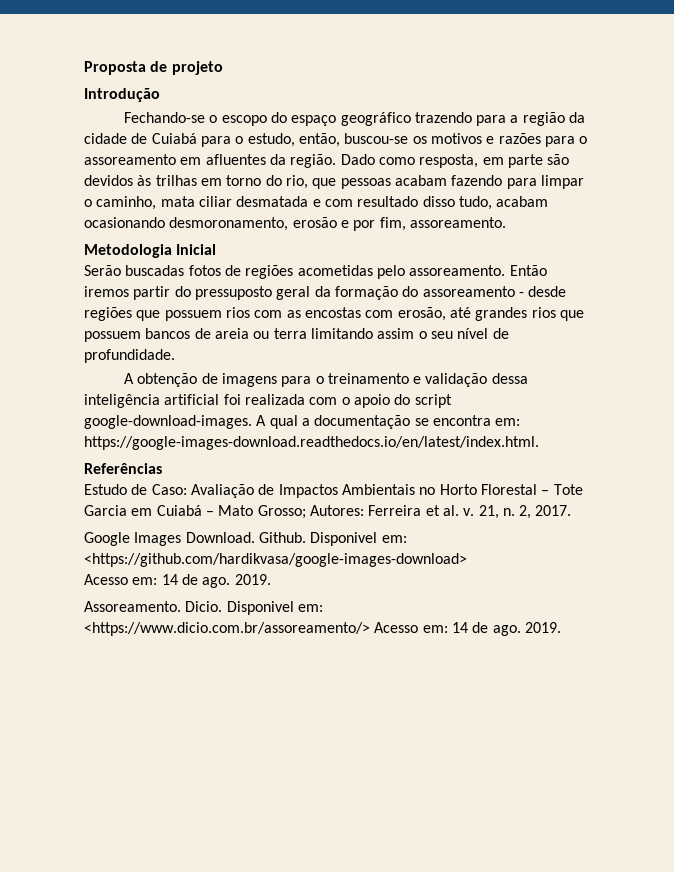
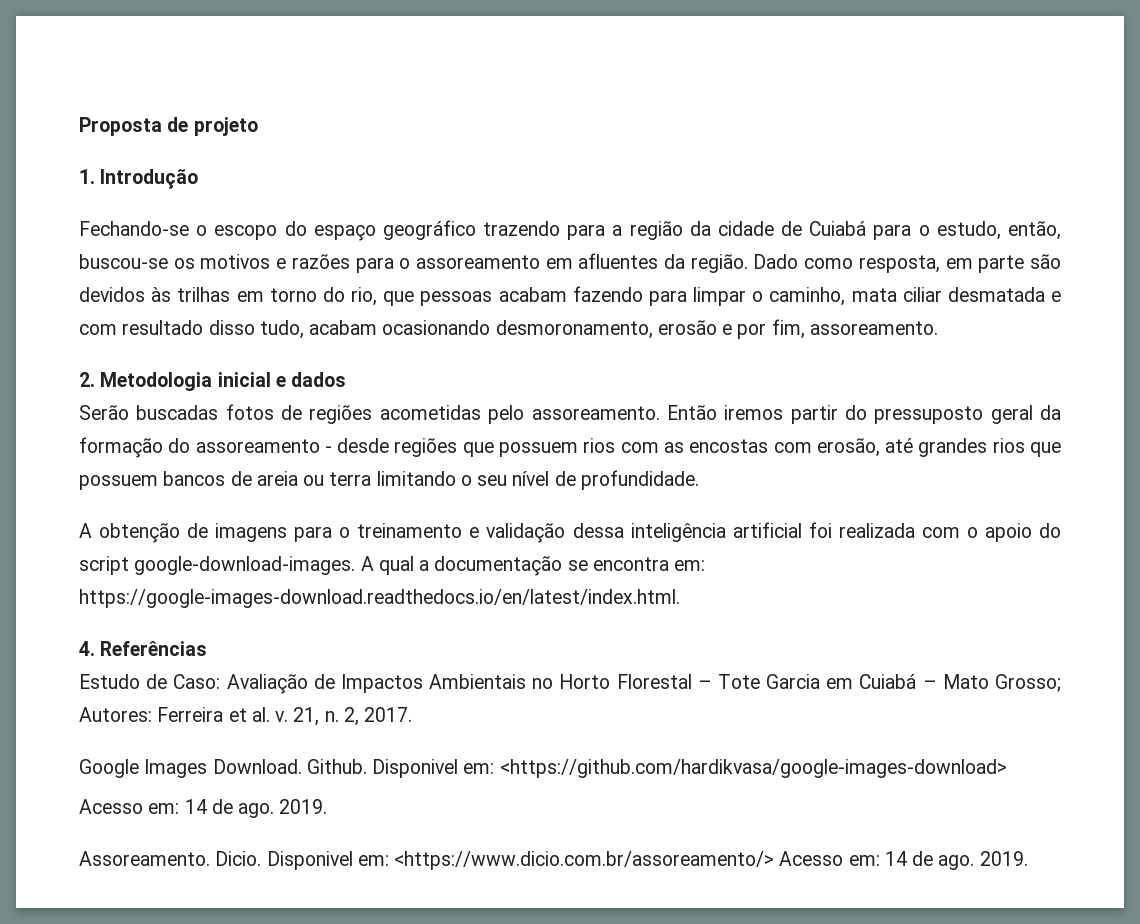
- Introdução
+ 1. Introdução
- Metodologia Inicial
+ 2. Metodologia inicial e dados
- Então iremos partir do pressuposto geral da formação do assoreamento - desde regiões que possuem rios com as encostas com erosão, até grandes rios que possuem bancos de areia ou terra limitando assim o seu nível de profundidade.
+ Então iremos partir do pressuposto geral da formação do assoreamento - desde regiões que possuem rios com as encostas com erosão, até grandes rios que possuem bancos de areia ou terra limitando o seu nível de profundidade.
- Referências
+ 4. Referências

